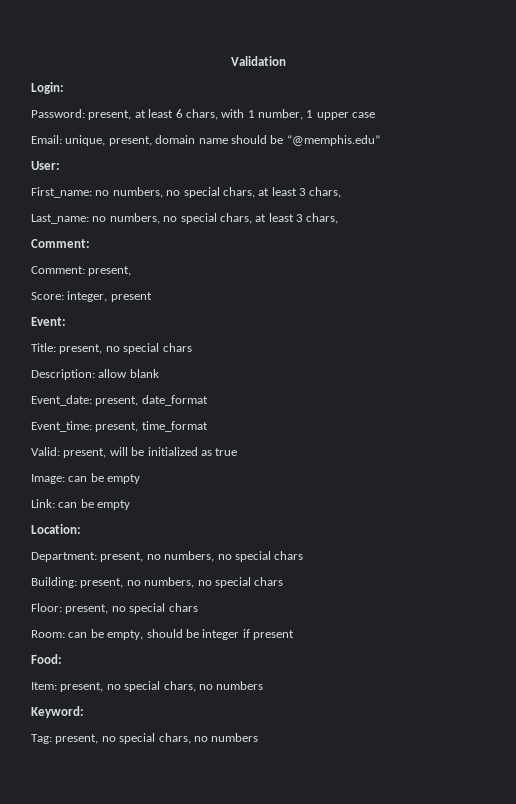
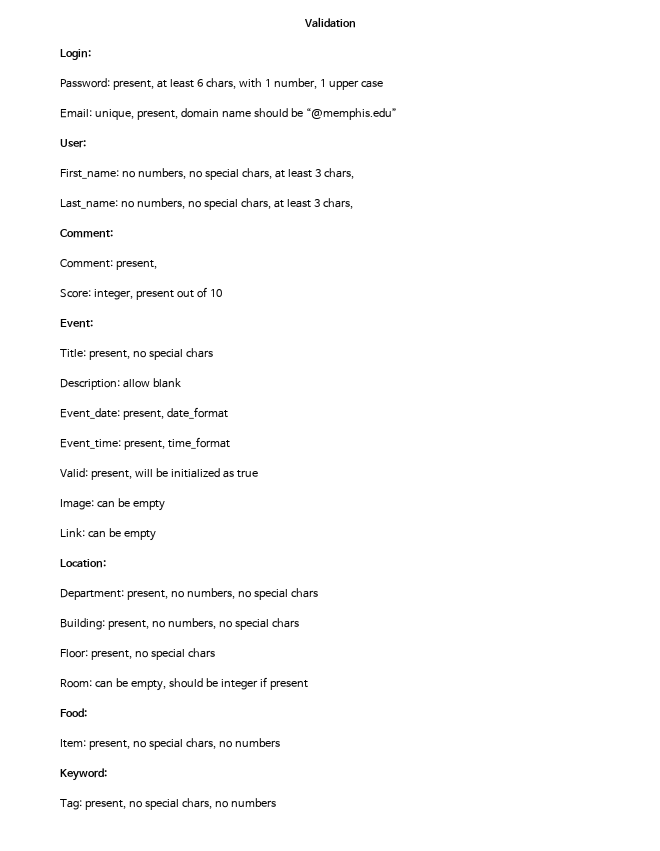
- Score: integer, present
+ Score: integer, present out of 10

